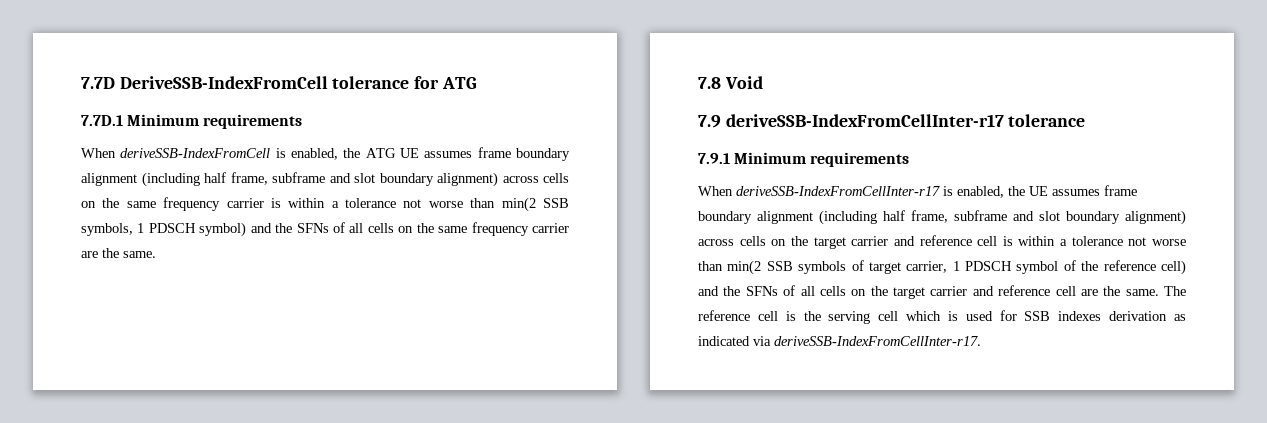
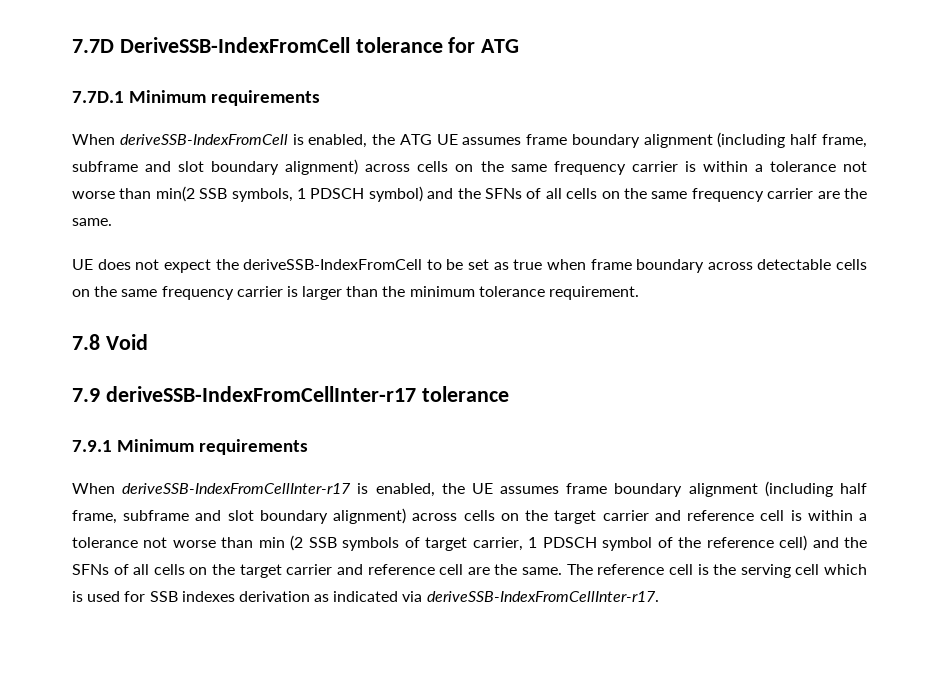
+ UE does not expect the deriveSSB-IndexFromCell to be set as true when frame boundary across detectable cells on the same frequency carrier is larger than the minimum tolerance requirement.
- When deriveSSB-IndexFromCellInter-r17 is enabled, the UE assumes frame boundary alignment (including half frame, subframe and slot boundary alignment) across cells on the target carrier and reference cell is within a tolerance not worse than min(2 SSB symbols of target carrier, 1 PDSCH symbol of the reference cell) and the SFNs of all cells on the target carrier and reference cell are the same.
+ When deriveSSB-IndexFromCellInter-r17 is enabled, the UE assumes frame boundary alignment (including half frame, subframe and slot boundary alignment) across cells on the target carrier and reference cell is within a tolerance not worse than min (2 SSB symbols of target carrier, 1 PDSCH symbol of the reference cell) and the SFNs of all cells on the target carrier and reference cell are the same.

